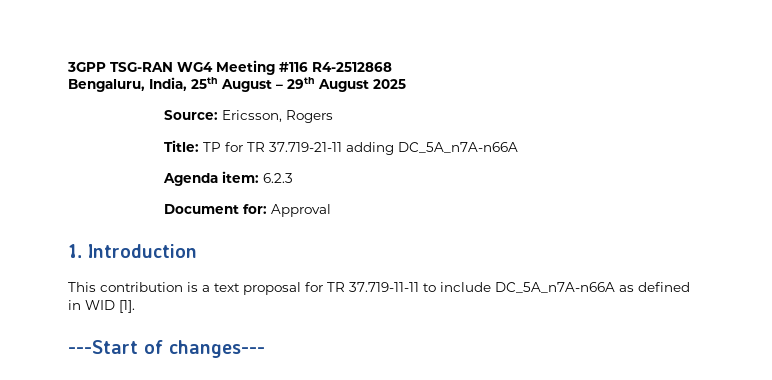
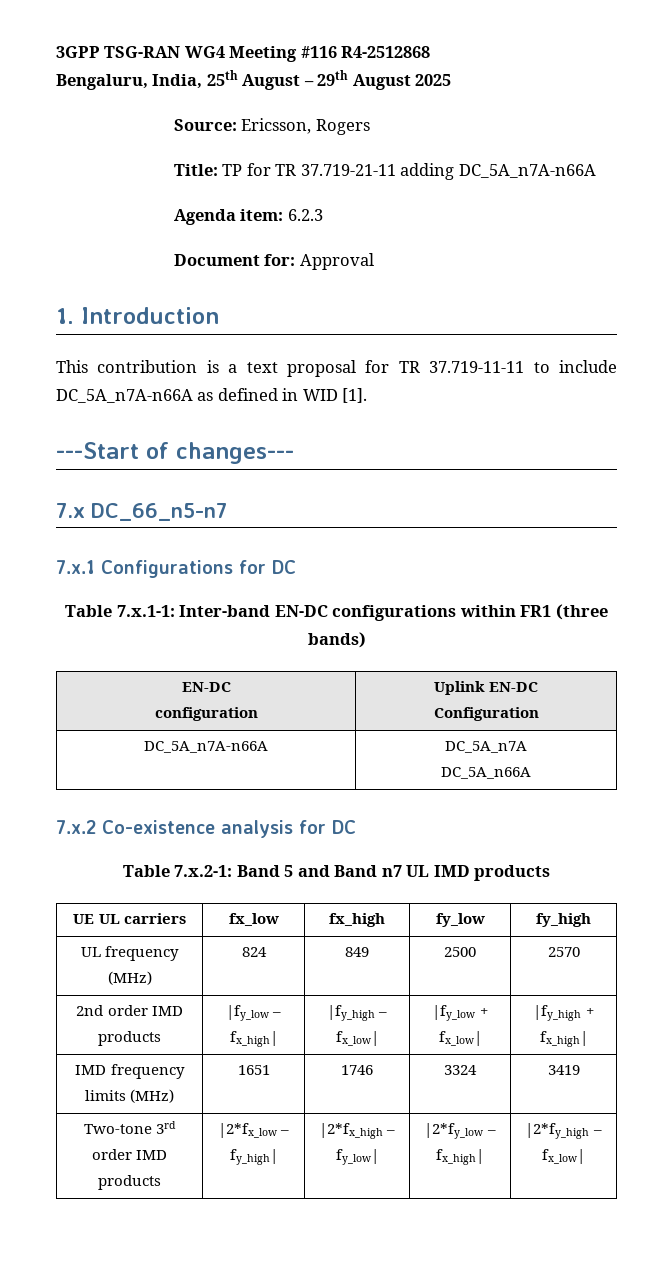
+ 7.x DC_66_n5-n7
+ 7.x.1 Configurations for DC
+ Table 7.x.1-1: Inter-band EN-DC configurations within FR1 (three bands)
+ EN-DC
+ configuration | Uplink EN-DC
+ Configuration
+ DC_5A_n7A-n66A | DC_5A_n7A
+ DC_5A_n66A
+ 7.x.2 Co-existence analysis for DC
+ Table 7.x.2-1: Band 5 and Band n7 UL IMD products
+ UE UL carriers | fx_low | fx_high | fy_low | fy_high
+ UL frequency (MHz) | 824 | 849 | 2500 | 2570
+ 2nd order IMD products | |fy_low – fx_high| | |fy_high – fx_low| | |fy_low + fx_low| | |fy_high + fx_high|
+ IMD frequency limits (MHz) | 1651 | 1746 | 3324 | 3419
+ Two-tone 3rd order IMD products | |2*fx_low – fy_high| | |2*fx_high – fy_low| | |2*fy_low – fx_high| | |2*fy_high – fx_low|

